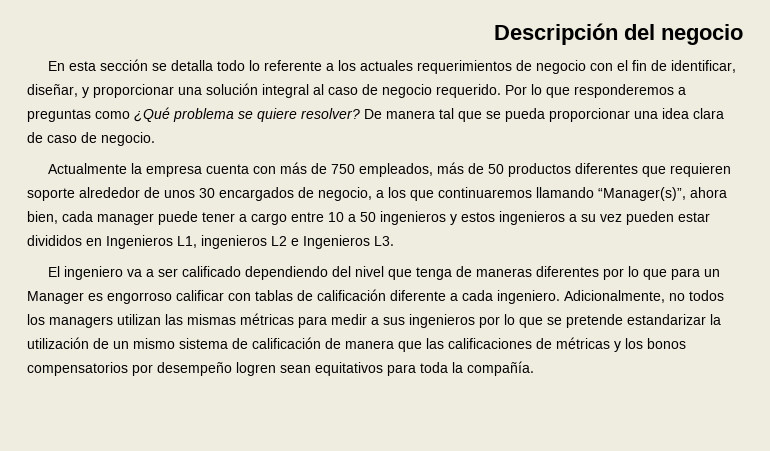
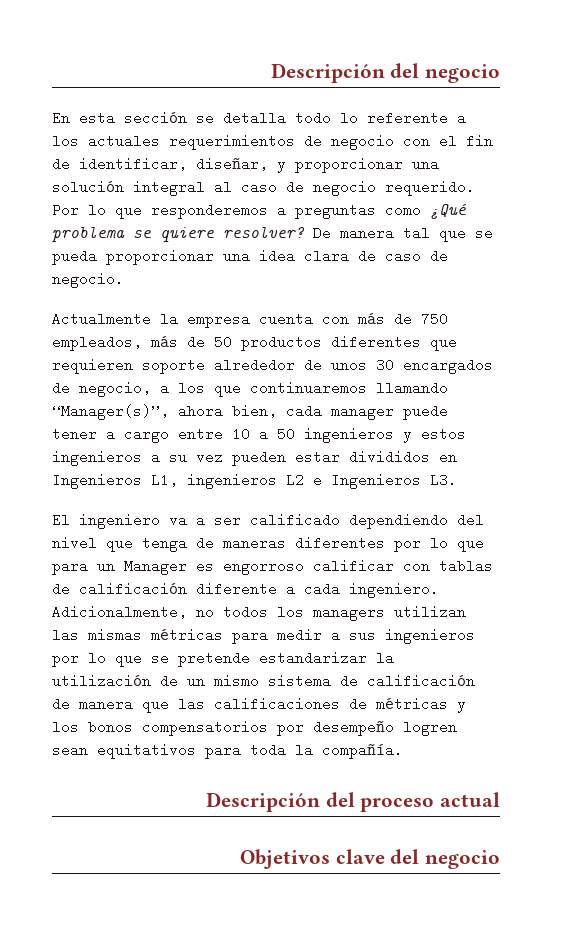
+ Descripción del proceso actual
+ Objetivos clave del negocio

